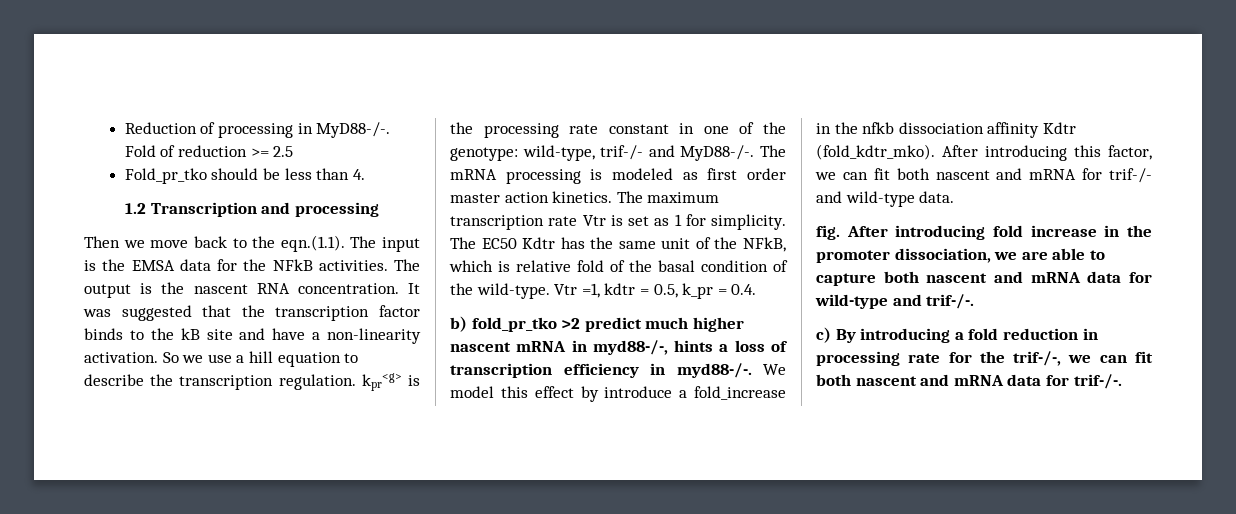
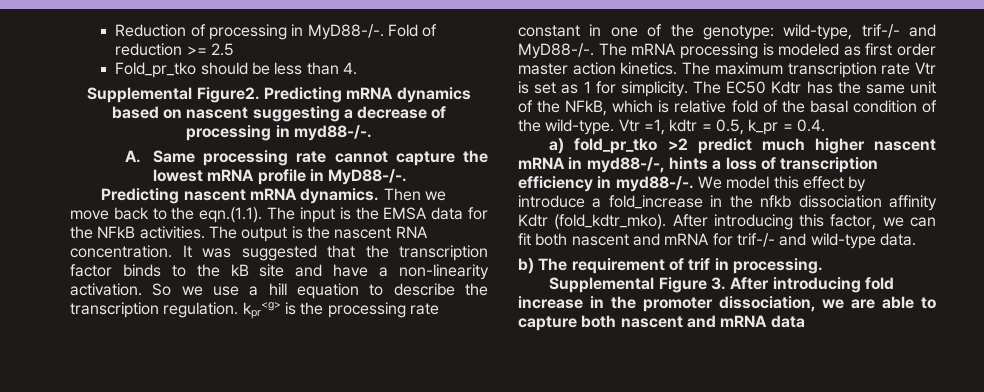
- 1.2 Transcription and processing
- Then we move back to the eqn.(1.1). The input is the EMSA data for the NFkB activities.
+ Supplemental Figure2. Predicting mRNA dynamics based on nascent suggesting a decrease of processing in myd88-/-.
+ A. Same processing rate cannot capture the lowest mRNA profile in MyD88-/-.
+ Predicting nascent mRNA dynamics. Then we move back to the eqn.(1.1). The input is the EMSA data for the NFkB activities.
- b) fold_pr_tko >2 predict much higher nascent mRNA in myd88-/-, hints a loss of transcription efficiency in myd88-/-.
+ a) fold_pr_tko >2 predict much higher nascent mRNA in myd88-/-, hints a loss of transcription efficiency in myd88-/-.
- fig. After introducing fold increase in the promoter dissociation, we are able to capture both nascent and mRNA data for wild-type and trif-/-.
- c) By introducing a fold reduction in processing rate for the trif-/-, we can fit both nascent and mRNA data for trif-/-.
+ b) The requirement of trif in processing.
+ Supplemental Figure 3. After introducing fold increase in the promoter dissociation, we are able to capture both nascent and mRNA data

